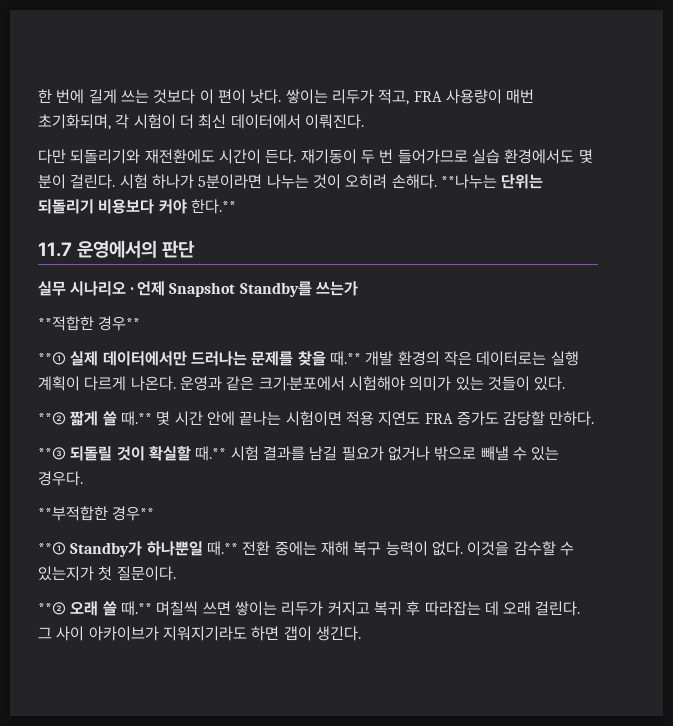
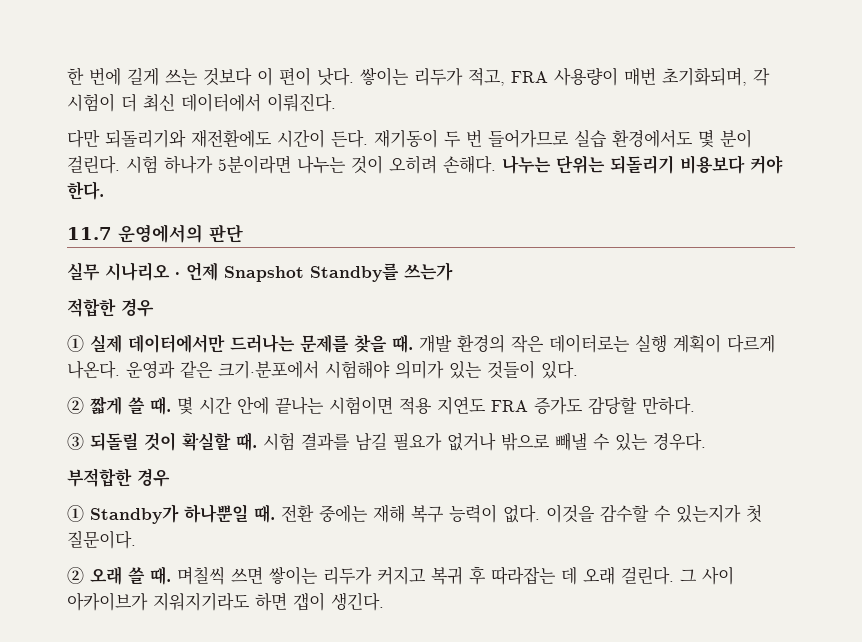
- **나누는 단위는 되돌리기 비용보다 커야 한다.**
+ 나누는 단위는 되돌리기 비용보다 커야 한다.
- **적합한 경우**
- **① 실제 데이터에서만 드러나는 문제를 찾을 때.** 개발 환경의 작은 데이터로는 실행 계획이 다르게 나온다.
+ 적합한 경우
+ ① 실제 데이터에서만 드러나는 문제를 찾을 때. 개발 환경의 작은 데이터로는 실행 계획이 다르게 나온다.
- **② 짧게 쓸 때.** 몇 시간 안에 끝나는 시험이면 적용 지연도 FRA 증가도 감당할 만하다.
+ ② 짧게 쓸 때. 몇 시간 안에 끝나는 시험이면 적용 지연도 FRA 증가도 감당할 만하다.
- **③ 되돌릴 것이 확실할 때.** 시험 결과를 남길 필요가 없거나 밖으로 빼낼 수 있는 경우다.
+ ③ 되돌릴 것이 확실할 때. 시험 결과를 남길 필요가 없거나 밖으로 빼낼 수 있는 경우다.
- **부적합한 경우**
- **① Standby가 하나뿐일 때.** 전환 중에는 재해 복구 능력이 없다.
+ 부적합한 경우
+ ① Standby가 하나뿐일 때. 전환 중에는 재해 복구 능력이 없다.
- **② 오래 쓸 때.** 며칠씩 쓰면 쌓이는 리두가 커지고 복귀 후 따라잡는 데 오래 걸린다.
+ ② 오래 쓸 때. 며칠씩 쓰면 쌓이는 리두가 커지고 복귀 후 따라잡는 데 오래 걸린다.

